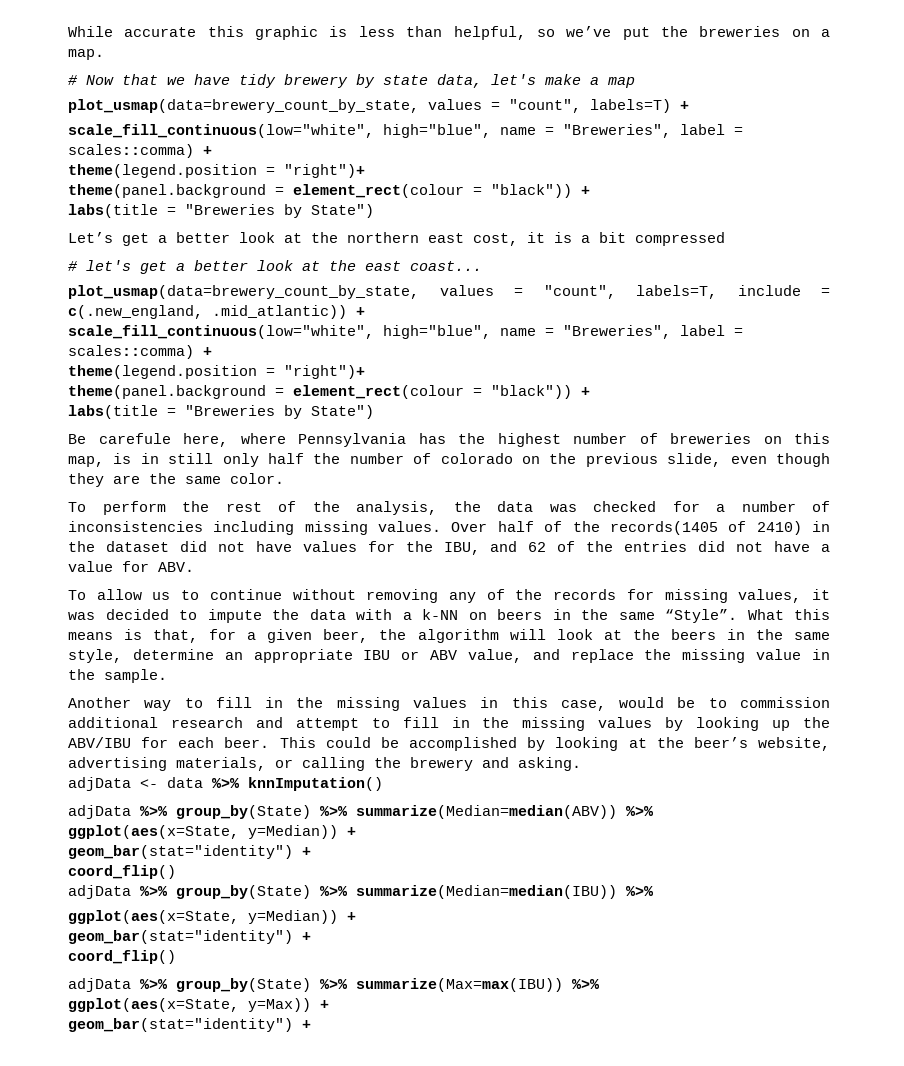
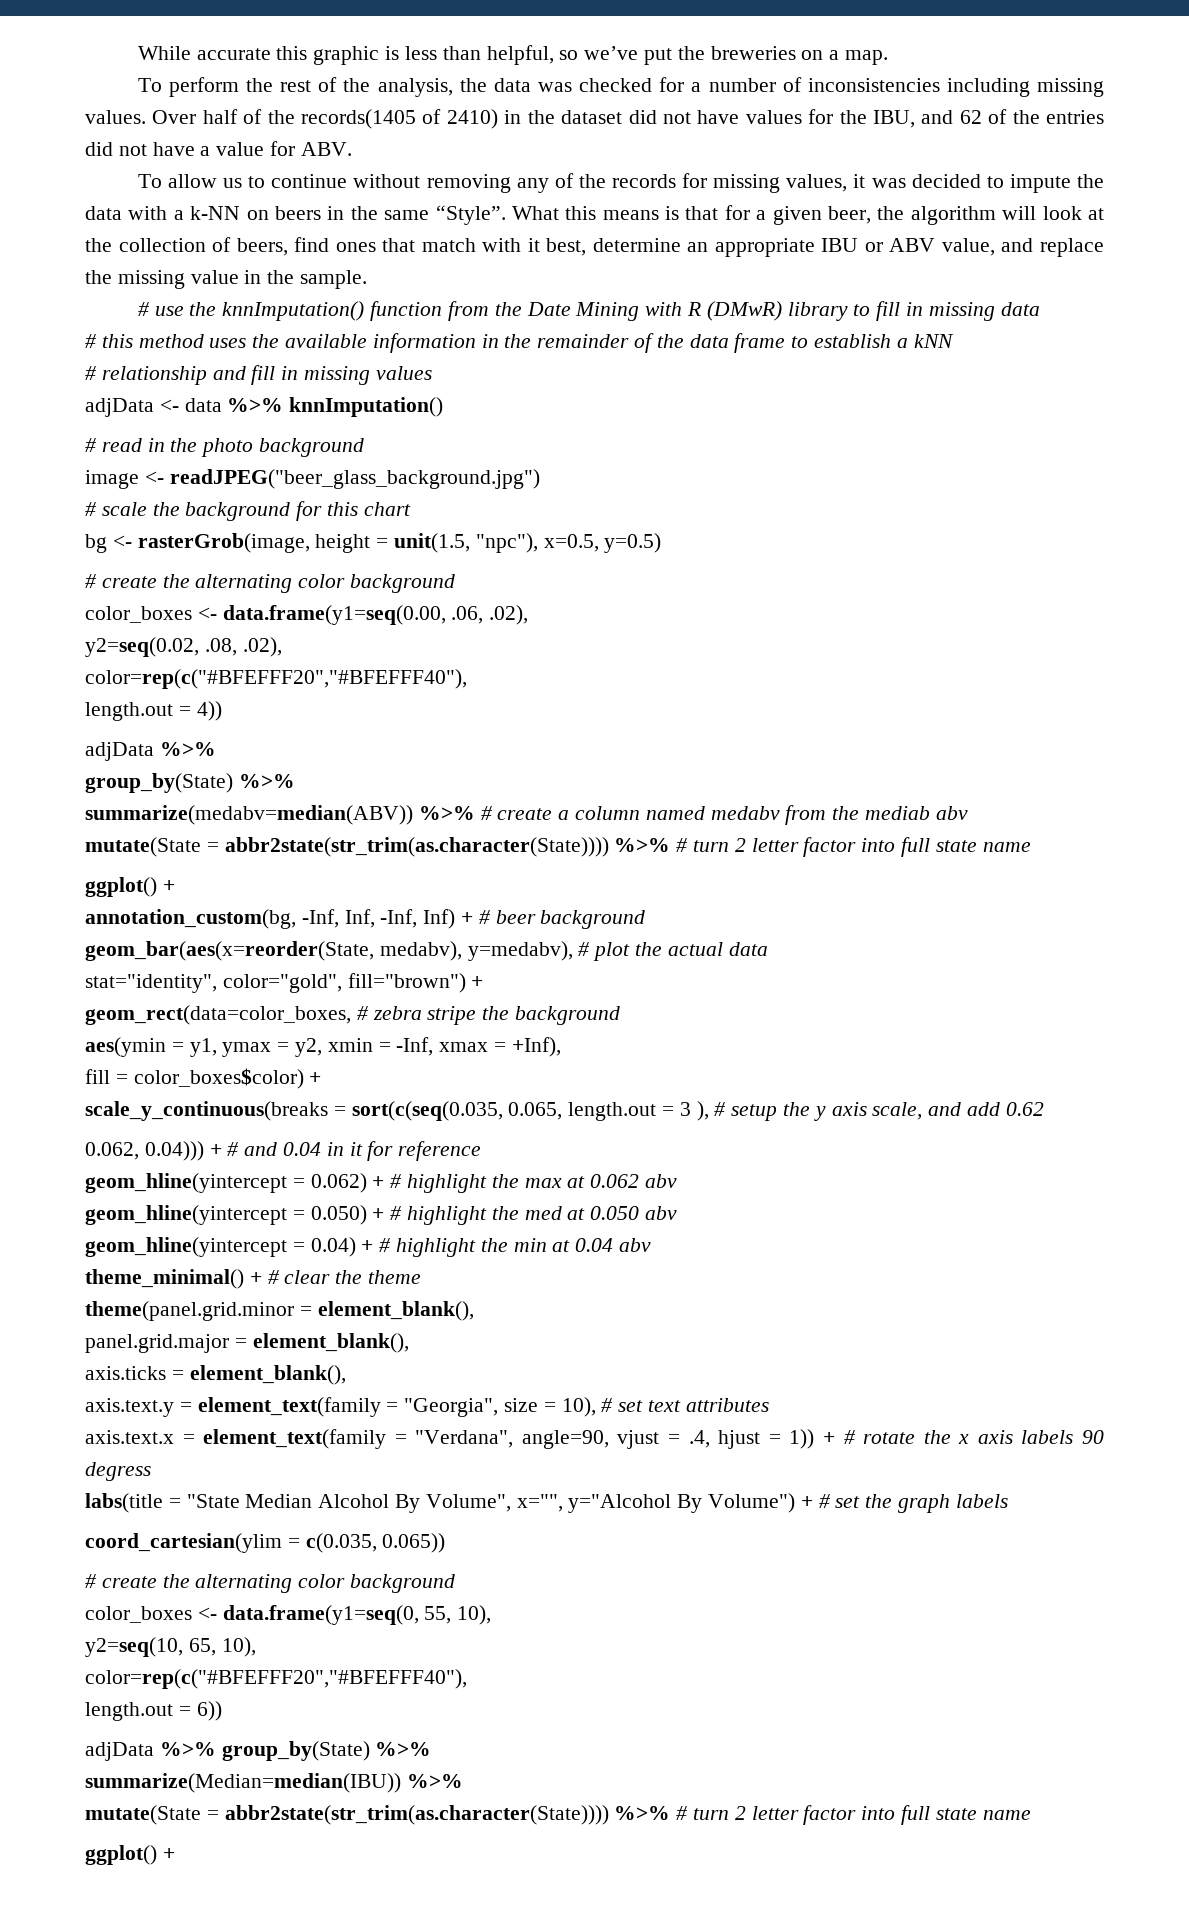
- # Now that we have tidy brewery by state data, let's make a map
- plot_usmap(data=brewery_count_by_state, values = "count", labels=T) +
- scale_fill_continuous(low="white", high="blue", name = "Breweries", label = scales::comma) +
- theme(legend.position = "right")+
- theme(panel.background = element_rect(colour = "black")) +
- labs(title = "Breweries by State")
- Let’s get a better look at the northern east cost, it is a bit compressed
- # let's get a better look at the east coast...
- plot_usmap(data=brewery_count_by_state, values = "count", labels=T, include = c(.new_england, .mid_atlantic)) +
- scale_fill_continuous(low="white", high="blue", name = "Breweries", label = scales::comma) +
- theme(legend.position = "right")+
- theme(panel.background = element_rect(colour = "black")) +
- labs(title = "Breweries by State")
- Be carefule here, where Pennsylvania has the highest number of breweries on this map, is in still only half the number of colorado on the previous slide, even though they are the same color.
- What this means is that, for a given beer, the algorithm will look at the beers in the same style, determine an appropriate IBU or ABV value, and replace the missing value in the sample.
+ What this means is that for a given beer, the algorithm will look at the collection of beers, find ones that match with it best, determine an appropriate IBU or ABV value, and replace the missing value in the sample.
- Another way to fill in the missing values in this case, would be to commission additional research and attempt to fill in the missing values by looking up the ABV/IBU for each beer. This could be accomplished by looking at the beer’s website, advertising materials, or calling the brewery and asking.
+ # use the knnImputation() function from the Date Mining with R (DMwR) library to fill in missing data
+ # this method uses the available information in the remainder of the data frame to establish a kNN
+ # relationship and fill in missing values
- adjData %>% group_by(State) %>% summarize(Median=median(ABV)) %>% ggplot(aes(x=State, y=Median)) +
- geom_bar(stat="identity") +
- coord_flip()
- adjData %>% group_by(State) %>% summarize(Median=median(IBU)) %>%
- ggplot(aes(x=State, y=Median)) +
- geom_bar(stat="identity") +
- coord_flip()
- adjData %>% group_by(State) %>% summarize(Max=max(IBU)) %>%
- ggplot(aes(x=State, y=Max)) +
- geom_bar(stat="identity") +
+ # read in the photo background
+ image <- readJPEG("beer_glass_background.jpg")
+ # scale the background for this chart
+ bg <- rasterGrob(image, height = unit(1.5, "npc"), x=0.5, y=0.5)
+ # create the alternating color background
+ color_boxes <- data.frame(y1=seq(0.00, .06, .02),
+ y2=seq(0.02, .08, .02),
+ color=rep(c("#BFEFFF20","#BFEFFF40"),
+ length.out = 4))
+ adjData %>%
+ group_by(State) %>%
+ summarize(medabv=median(ABV)) %>% # create a column named medabv from the mediab abv
+ mutate(State = abbr2state(str_trim(as.character(State)))) %>% # turn 2 letter factor into full state name
+ ggplot() +
+ annotation_custom(bg, -Inf, Inf, -Inf, Inf) + # beer background
+ geom_bar(aes(x=reorder(State, medabv), y=medabv), # plot the actual data
+ stat="identity", color="gold", fill="brown") +
+ geom_rect(data=color_boxes, # zebra stripe the background
+ aes(ymin = y1, ymax = y2, xmin = -Inf, xmax = +Inf),
+ fill = color_boxes$color) +
+ scale_y_continuous(breaks = sort(c(seq(0.035, 0.065, length.out = 3 ), # setup the y axis scale, and add 0.62
+ 0.062, 0.04))) + # and 0.04 in it for reference
+ geom_hline(yintercept = 0.062) + # highlight the max at 0.062 abv
+ geom_hline(yintercept = 0.050) + # highlight the med at 0.050 abv
+ geom_hline(yintercept = 0.04) + # highlight the min at 0.04 abv
+ theme_minimal() + # clear the theme
+ theme(panel.grid.minor = element_blank(),
+ panel.grid.major = element_blank(),
+ axis.ticks = element_blank(),
+ axis.text.y = element_text(family = "Georgia", size = 10), # set text attributes
+ axis.text.x = element_text(family = "Verdana", angle=90, vjust = .4, hjust = 1)) + # rotate the x axis labels 90 degress
+ labs(title = "State Median Alcohol By Volume", x="", y="Alcohol By Volume") + # set the graph labels
+ coord_cartesian(ylim = c(0.035, 0.065))
+ # create the alternating color background
+ color_boxes <- data.frame(y1=seq(0, 55, 10),
+ y2=seq(10, 65, 10),
+ color=rep(c("#BFEFFF20","#BFEFFF40"),
+ length.out = 6))
+ adjData %>% group_by(State) %>%
+ summarize(Median=median(IBU)) %>%
+ mutate(State = abbr2state(str_trim(as.character(State)))) %>% # turn 2 letter factor into full state name
+ ggplot() +

